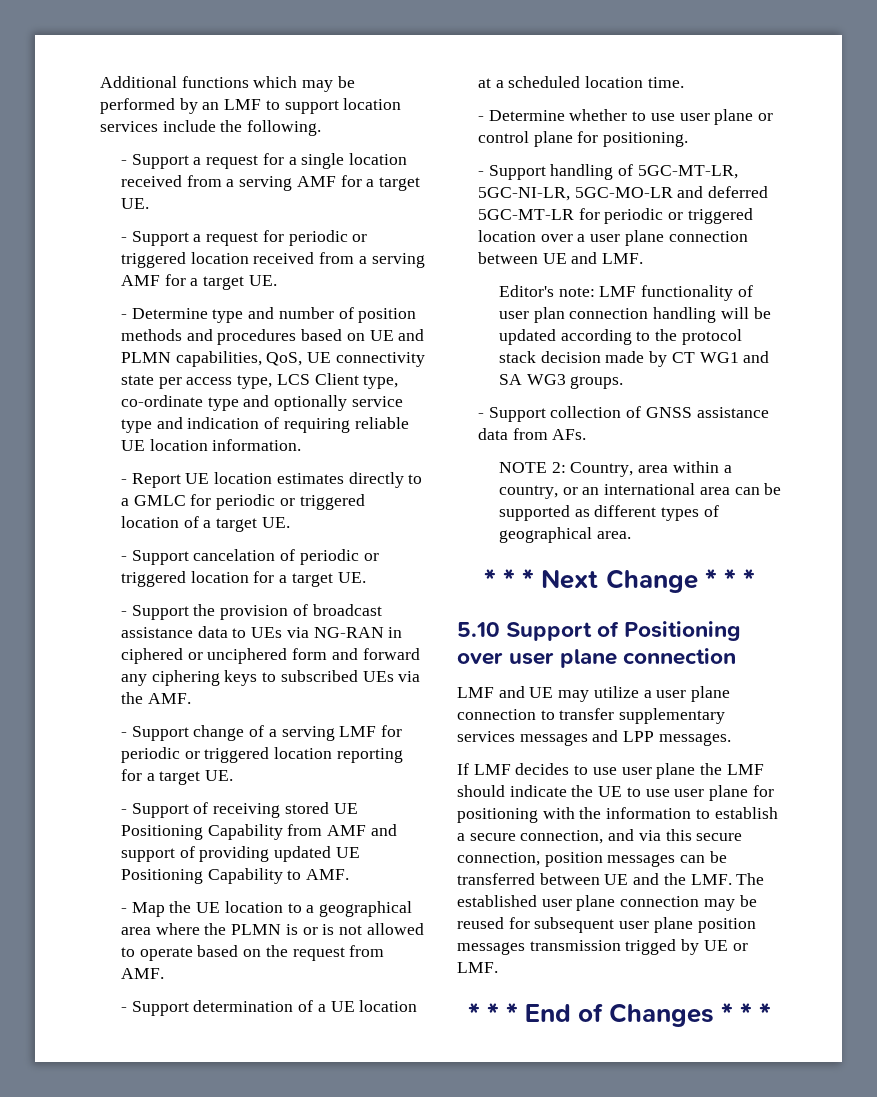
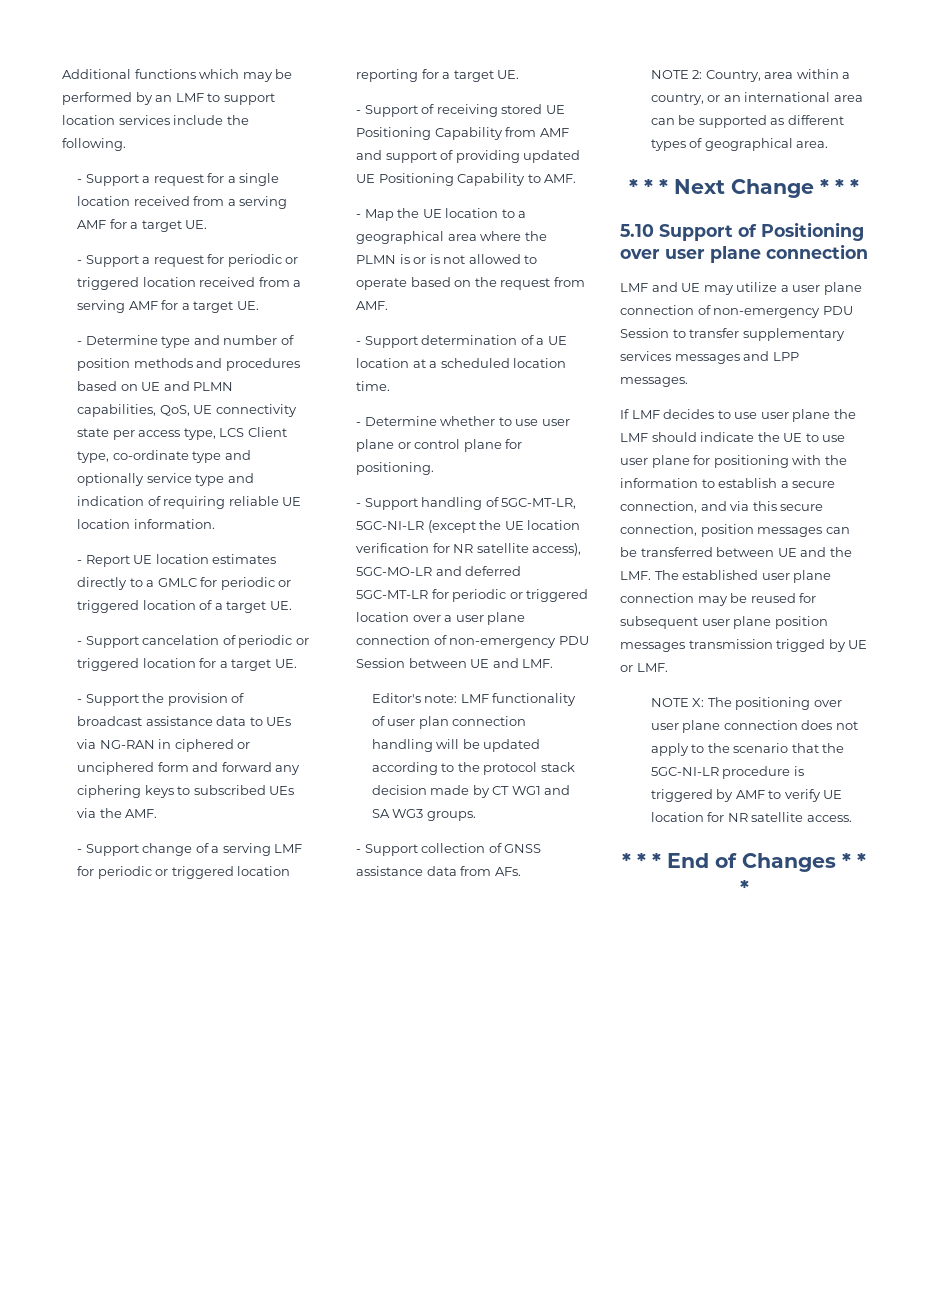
- - Support handling of 5GC-MT-LR, 5GC-NI-LR, 5GC-MO-LR and deferred 5GC-MT-LR for periodic or triggered location over a user plane connection between UE and LMF.
+ - Support handling of 5GC-MT-LR, 5GC-NI-LR (except the UE location verification for NR satellite access), 5GC-MO-LR and deferred 5GC-MT-LR for periodic or triggered location over a user plane connection of non-emergency PDU Session between UE and LMF.
- LMF and UE may utilize a user plane connection to transfer supplementary services messages and LPP messages.
+ LMF and UE may utilize a user plane connection of non-emergency PDU Session to transfer supplementary services messages and LPP messages.
+ NOTE X: The positioning over user plane connection does not apply to the scenario that the 5GC-NI-LR procedure is triggered by AMF to verify UE location for NR satellite access.

